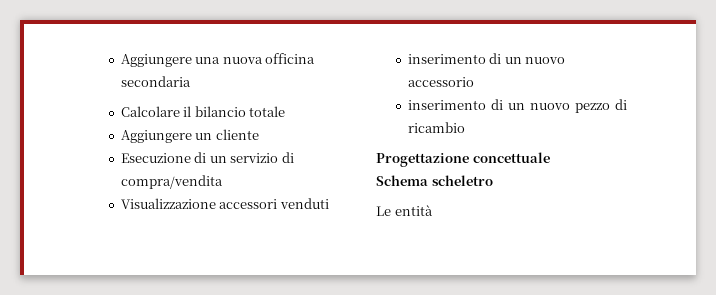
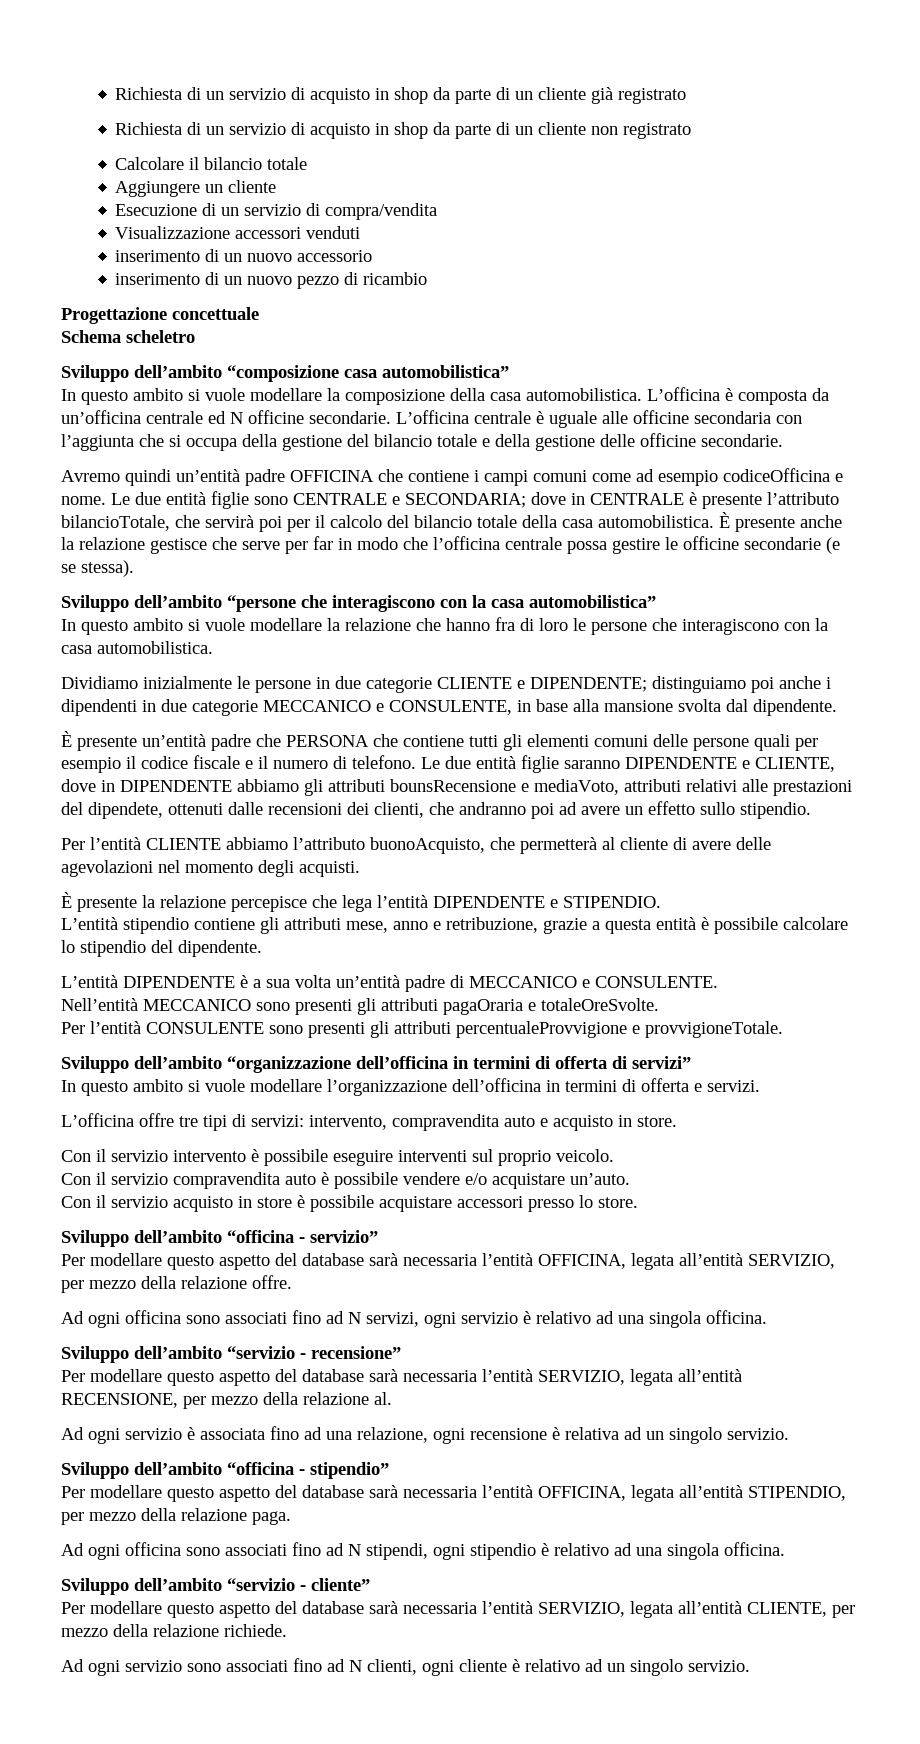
- Aggiungere una nuova officina secondaria
+ Richiesta di un servizio di acquisto in shop da parte di un cliente già registrato
+ Richiesta di un servizio di acquisto in shop da parte di un cliente non registrato
- Le entità
+ Sviluppo dell’ambito “composizione casa automobilistica”
+ In questo ambito si vuole modellare la composizione della casa automobilistica. L’officina è composta da un’officina centrale ed N officine secondarie. L’officina centrale è uguale alle officine secondaria con l’aggiunta che si occupa della gestione del bilancio totale e della gestione delle officine secondarie.
+ Avremo quindi un’entità padre OFFICINA che contiene i campi comuni come ad esempio codiceOfficina e nome. Le due entità figlie sono CENTRALE e SECONDARIA; dove in CENTRALE è presente l’attributo bilancioTotale, che servirà poi per il calcolo del bilancio totale della casa automobilistica. È presente anche la relazione gestisce che serve per far in modo che l’officina centrale possa gestire le officine secondarie (e se stessa).
+ Sviluppo dell’ambito “persone che interagiscono con la casa automobilistica”
+ In questo ambito si vuole modellare la relazione che hanno fra di loro le persone che interagiscono con la casa automobilistica.
+ Dividiamo inizialmente le persone in due categorie CLIENTE e DIPENDENTE; distinguiamo poi anche i dipendenti in due categorie MECCANICO e CONSULENTE, in base alla mansione svolta dal dipendente.
+ È presente un’entità padre che PERSONA che contiene tutti gli elementi comuni delle persone quali per esempio il codice fiscale e il numero di telefono. Le due entità figlie saranno DIPENDENTE e CLIENTE, dove in DIPENDENTE abbiamo gli attributi bounsRecensione e mediaVoto, attributi relativi alle prestazioni del dipendete, ottenuti dalle recensioni dei clienti, che andranno poi ad avere un effetto sullo stipendio.
+ Per l’entità CLIENTE abbiamo l’attributo buonoAcquisto, che permetterà al cliente di avere delle agevolazioni nel momento degli acquisti.
+ È presente la relazione percepisce che lega l’entità DIPENDENTE e STIPENDIO.
+ L’entità stipendio contiene gli attributi mese, anno e retribuzione, grazie a questa entità è possibile calcolare lo stipendio del dipendente.
+ L’entità DIPENDENTE è a sua volta un’entità padre di MECCANICO e CONSULENTE.
+ Nell’entità MECCANICO sono presenti gli attributi pagaOraria e totaleOreSvolte.
+ Per l’entità CONSULENTE sono presenti gli attributi percentualeProvvigione e provvigioneTotale.
+ Sviluppo dell’ambito “organizzazione dell’officina in termini di offerta di servizi”
+ In questo ambito si vuole modellare l’organizzazione dell’officina in termini di offerta e servizi.
+ L’officina offre tre tipi di servizi: intervento, compravendita auto e acquisto in store.
+ Con il servizio intervento è possibile eseguire interventi sul proprio veicolo.
+ Con il servizio compravendita auto è possibile vendere e/o acquistare un’auto.
+ Con il servizio acquisto in store è possibile acquistare accessori presso lo store.
+ Sviluppo dell’ambito “officina - servizio”
+ Per modellare questo aspetto del database sarà necessaria l’entità OFFICINA, legata all’entità SERVIZIO, per mezzo della relazione offre.
+ Ad ogni officina sono associati fino ad N servizi, ogni servizio è relativo ad una singola officina.
+ Sviluppo dell’ambito “servizio - recensione”
+ Per modellare questo aspetto del database sarà necessaria l’entità SERVIZIO, legata all’entità RECENSIONE, per mezzo della relazione al.
+ Ad ogni servizio è associata fino ad una relazione, ogni recensione è relativa ad un singolo servizio.
+ Sviluppo dell’ambito “officina - stipendio”
+ Per modellare questo aspetto del database sarà necessaria l’entità OFFICINA, legata all’entità STIPENDIO, per mezzo della relazione paga.
+ Ad ogni officina sono associati fino ad N stipendi, ogni stipendio è relativo ad una singola officina.
+ Sviluppo dell’ambito “servizio - cliente”
+ Per modellare questo aspetto del database sarà necessaria l’entità SERVIZIO, legata all’entità CLIENTE, per mezzo della relazione richiede.
+ Ad ogni servizio sono associati fino ad N clienti, ogni cliente è relativo ad un singolo servizio.

